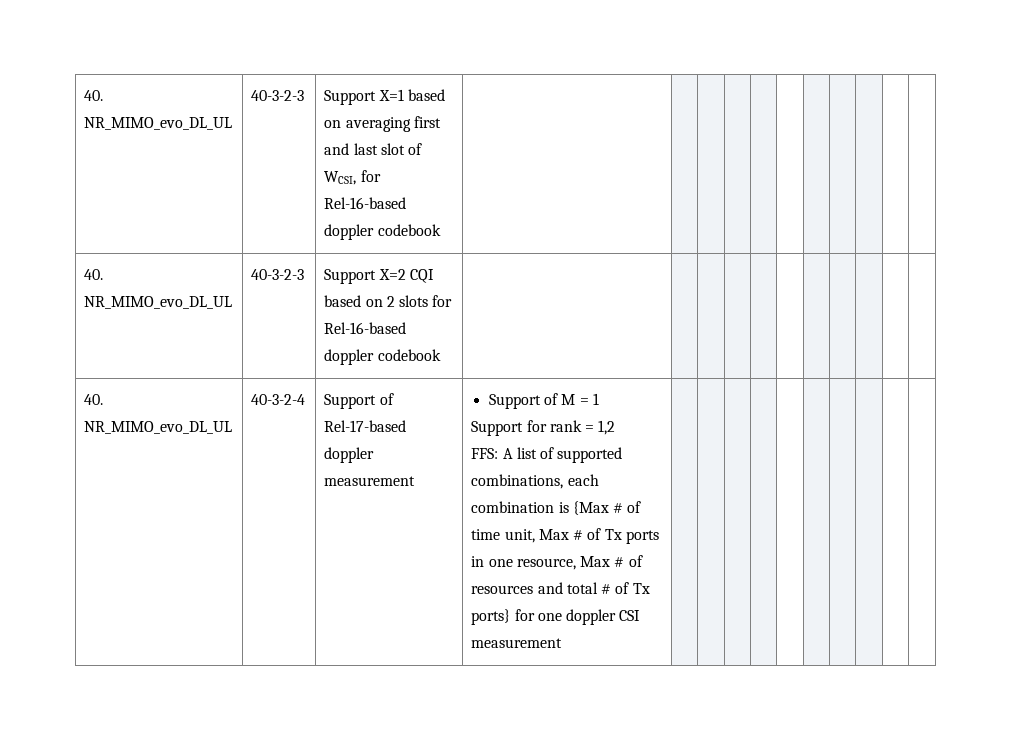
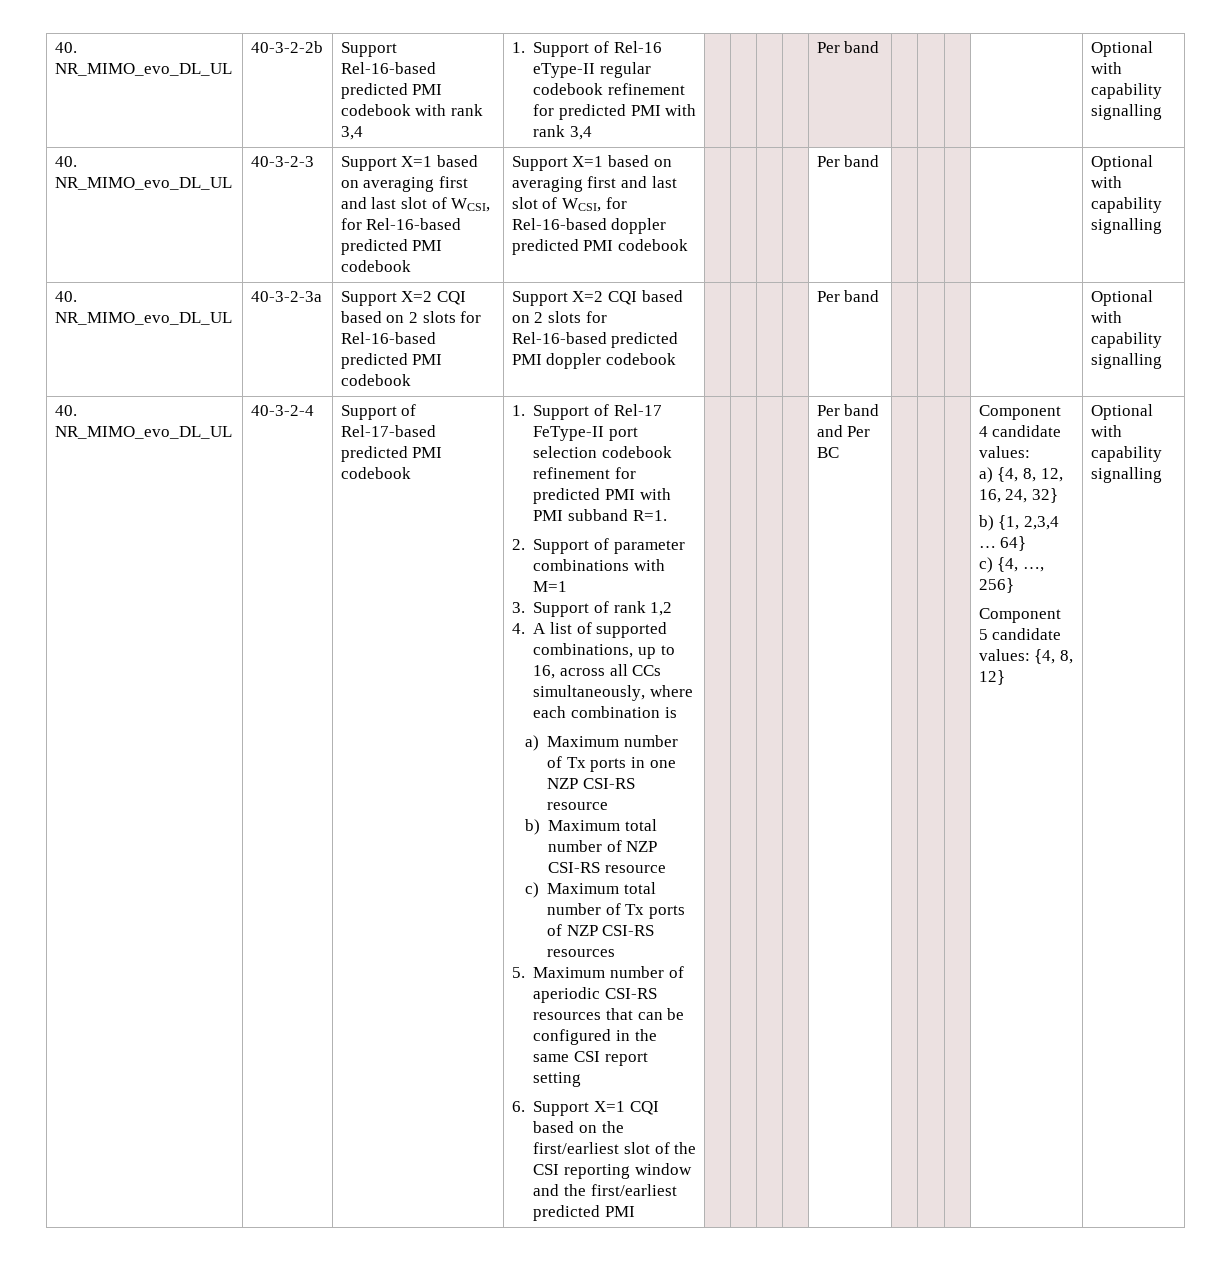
- 40. NR_MIMO_evo_DL_UL | 40-3-2-3 | Support X=1 based on averaging first and last slot of WCSI, for Rel-16-based doppler codebook | | | | | | | | | | |
- 40. NR_MIMO_evo_DL_UL | 40-3-2-3 | Support X=2 CQI based on 2 slots for Rel-16-based doppler codebook | | | | | | | | | | |
+ 40. NR_MIMO_evo_DL_UL | 40-3-2-2b | Support Rel-16-based predicted PMI codebook with rank 3,4 | 1. Support of Rel-16 eType-II regular codebook refinement for predicted PMI with rank 3,4 | | | | | Per band | | | | | Optional with capability signalling
+ 40. NR_MIMO_evo_DL_UL | 40-3-2-3 | Support X=1 based on averaging first and last slot of WCSI, for Rel-16-based predicted PMI codebook | Support X=1 based on averaging first and last slot of WCSI, for Rel-16-based doppler predicted PMI codebook | | | | | Per band | | | | | Optional with capability signalling
+ 40. NR_MIMO_evo_DL_UL | 40-3-2-3a | Support X=2 CQI based on 2 slots for Rel-16-based predicted PMI codebook | Support X=2 CQI based on 2 slots for Rel-16-based predicted PMI doppler codebook | | | | | Per band | | | | | Optional with capability signalling
- Support of Rel-17-based doppler measurement | Support of M = 1
- Support for rank = 1,2
+ Support of Rel-17-based predicted PMI codebook | 1. Support of Rel-17 FeType-II port selection codebook refinement for predicted PMI with PMI subband R=1.
+ 2. Support of parameter combinations with M=1
+ 3. Support of rank 1,2
- FFS: A list of supported combinations, each combination is {Max # of time unit, Max # of Tx ports in one resource, Max # of resources and total # of Tx ports} for one doppler CSI measurement
+ 4. A list of supported combinations, up to 16, across all CCs simultaneously, where each combination is
+ a) Maximum number of Tx ports in one NZP CSI-RS resource
+ b) Maximum total number of NZP CSI-RS resource
+ c) Maximum total number of Tx ports of NZP CSI-RS resources
+ 5. Maximum number of aperiodic CSI-RS resources that can be configured in the same CSI report setting
+ 6. Support X=1 CQI based on the first/earliest slot of the CSI reporting window and the first/earliest predicted PMI | | | | | Per band and Per BC | | | | Component 4 candidate values:
+ a) {4, 8, 12, 16, 24, 32}
+ b) {1, 2,3,4 … 64}
+ c) {4, …, 256}
+ Component 5 candidate values: {4, 8, 12} | Optional with capability signalling

